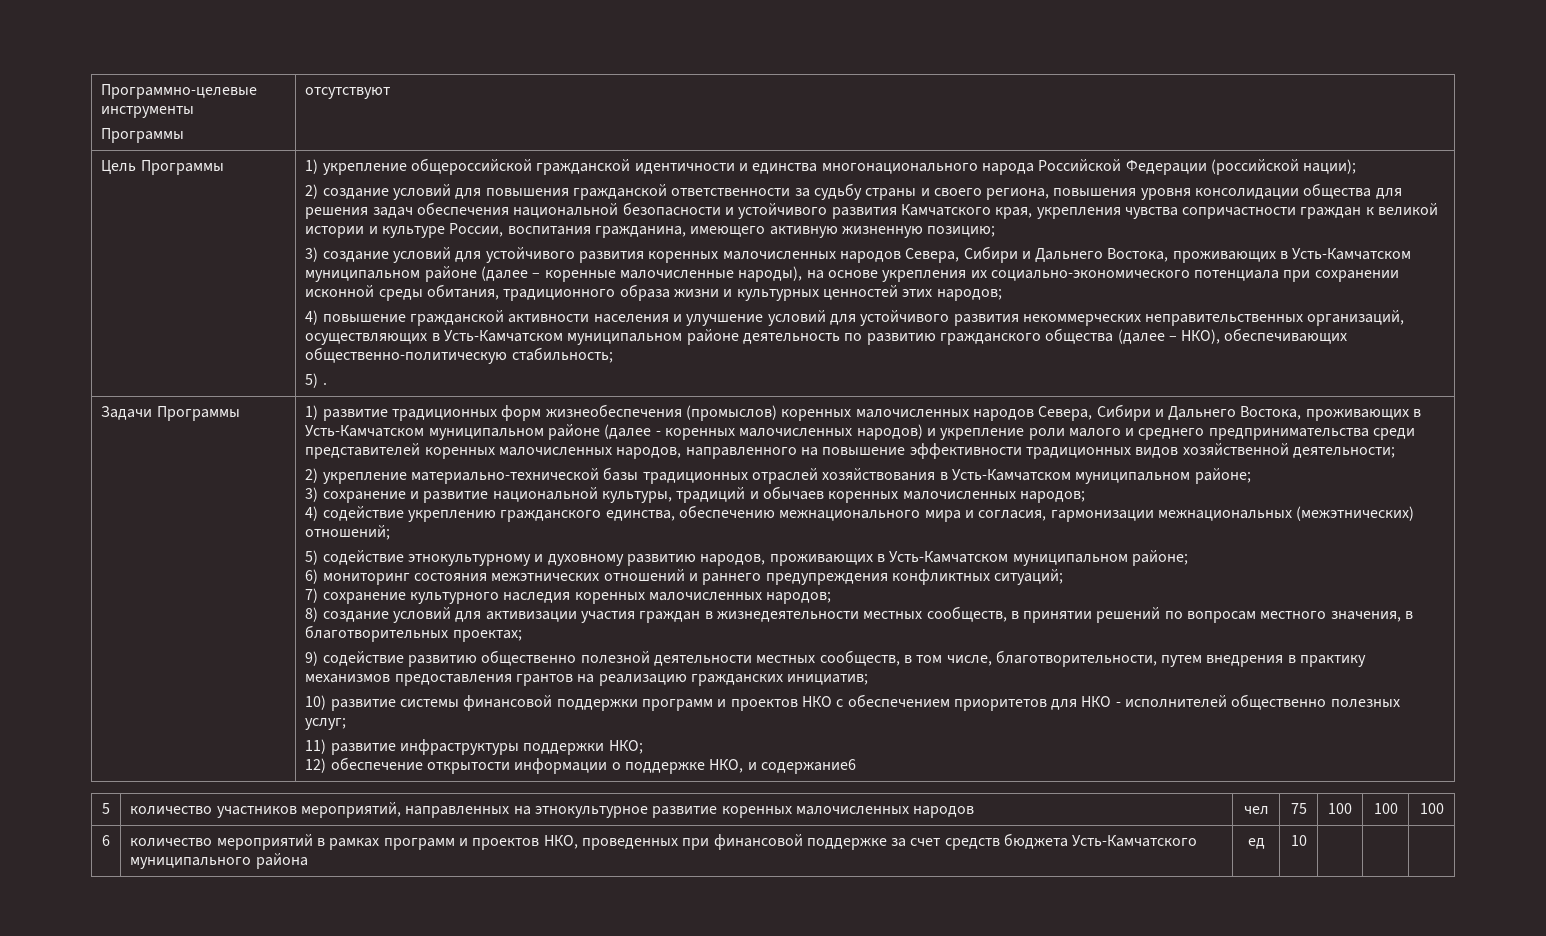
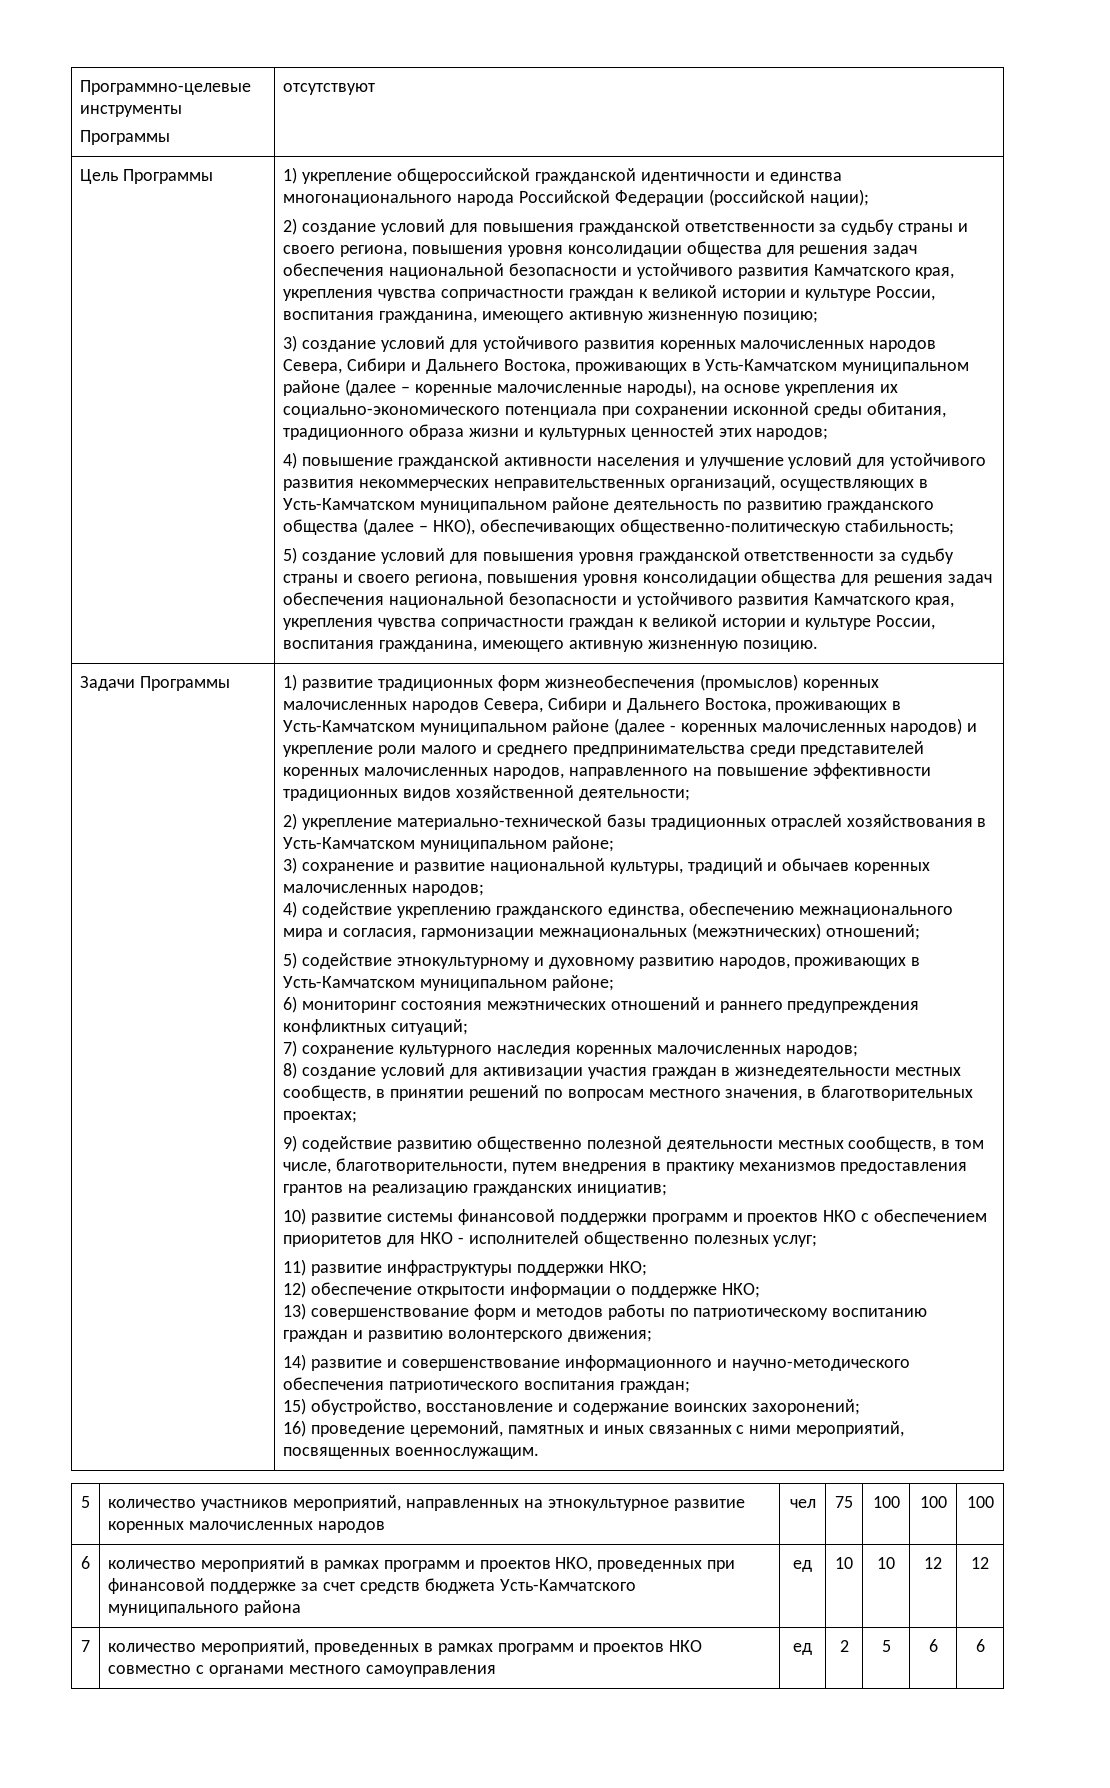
- 5) .
+ 5) создание условий для повышения уровня гражданской ответственности за судьбу страны и своего региона, повышения уровня консолидации общества для решения задач обеспечения национальной безопасности и устойчивого развития Камчатского края, укрепления чувства сопричастности граждан к великой истории и культуре России, воспитания гражданина, имеющего активную жизненную позицию.
- 12) обеспечение открытости информации о поддержке НКО, и содержание6
+ 12) обеспечение открытости информации о поддержке НКО;
+ 13) совершенствование форм и методов работы по патриотическому воспитанию граждан и развитию волонтерского движения;
+ 14) развитие и совершенствование информационного и научно-методического обеспечения патриотического воспитания граждан;
+ 15) обустройство, восстановление и содержание воинских захоронений;
+ 16) проведение церемоний, памятных и иных связанных с ними мероприятий, посвященных военнослужащим.
- 6 | количество мероприятий в рамках программ и проектов НКО, проведенных при финансовой поддержке за счет средств бюджета Усть-Камчатского муниципального района | ед | 10 | | |
+ 6 | количество мероприятий в рамках программ и проектов НКО, проведенных при финансовой поддержке за счет средств бюджета Усть-Камчатского муниципального района | ед | 10 | 10 | 12 | 12
+ 7 | количество мероприятий, проведенных в рамках программ и проектов НКО совместно с органами местного самоуправления | ед | 2 | 5 | 6 | 6

